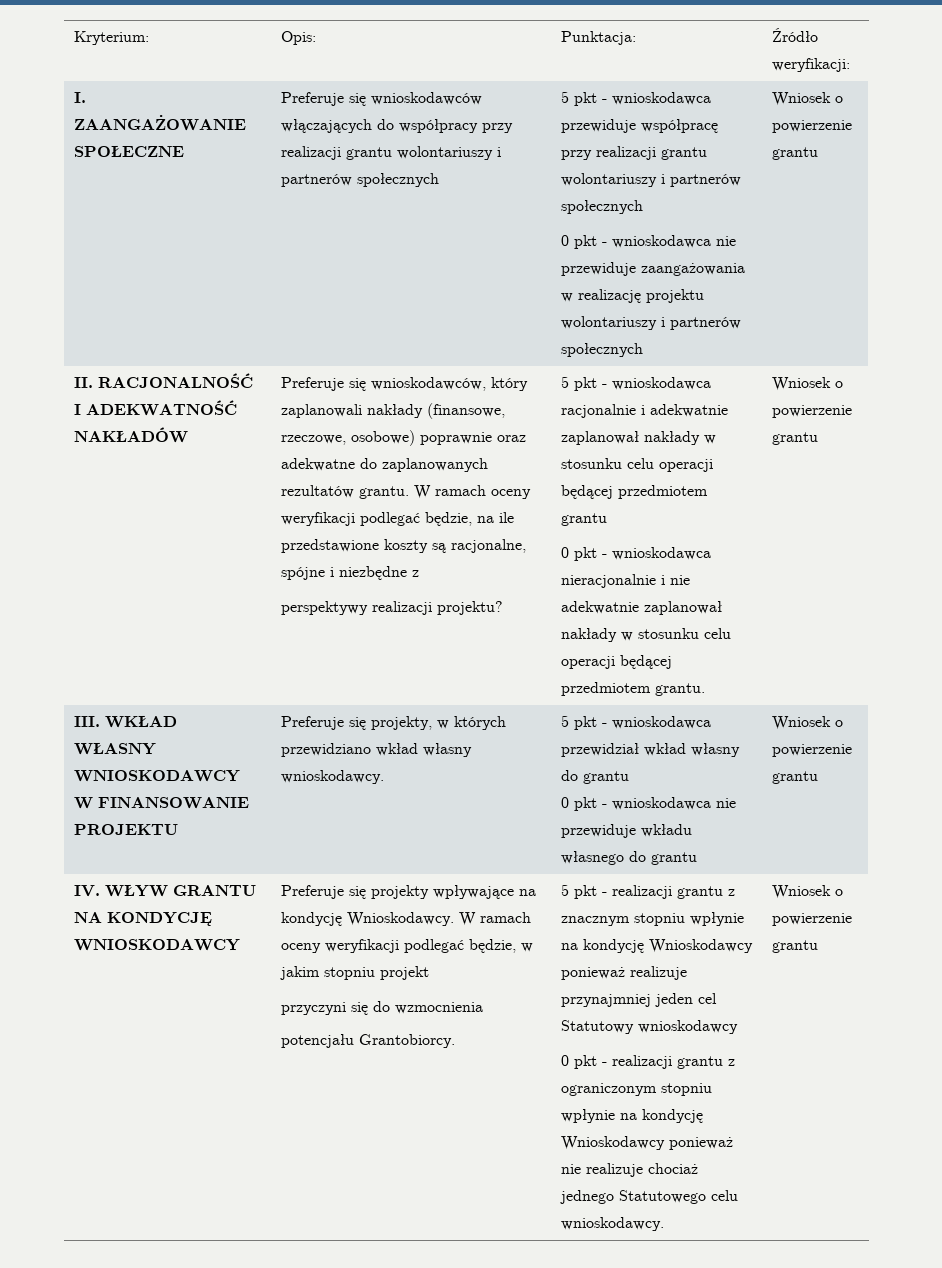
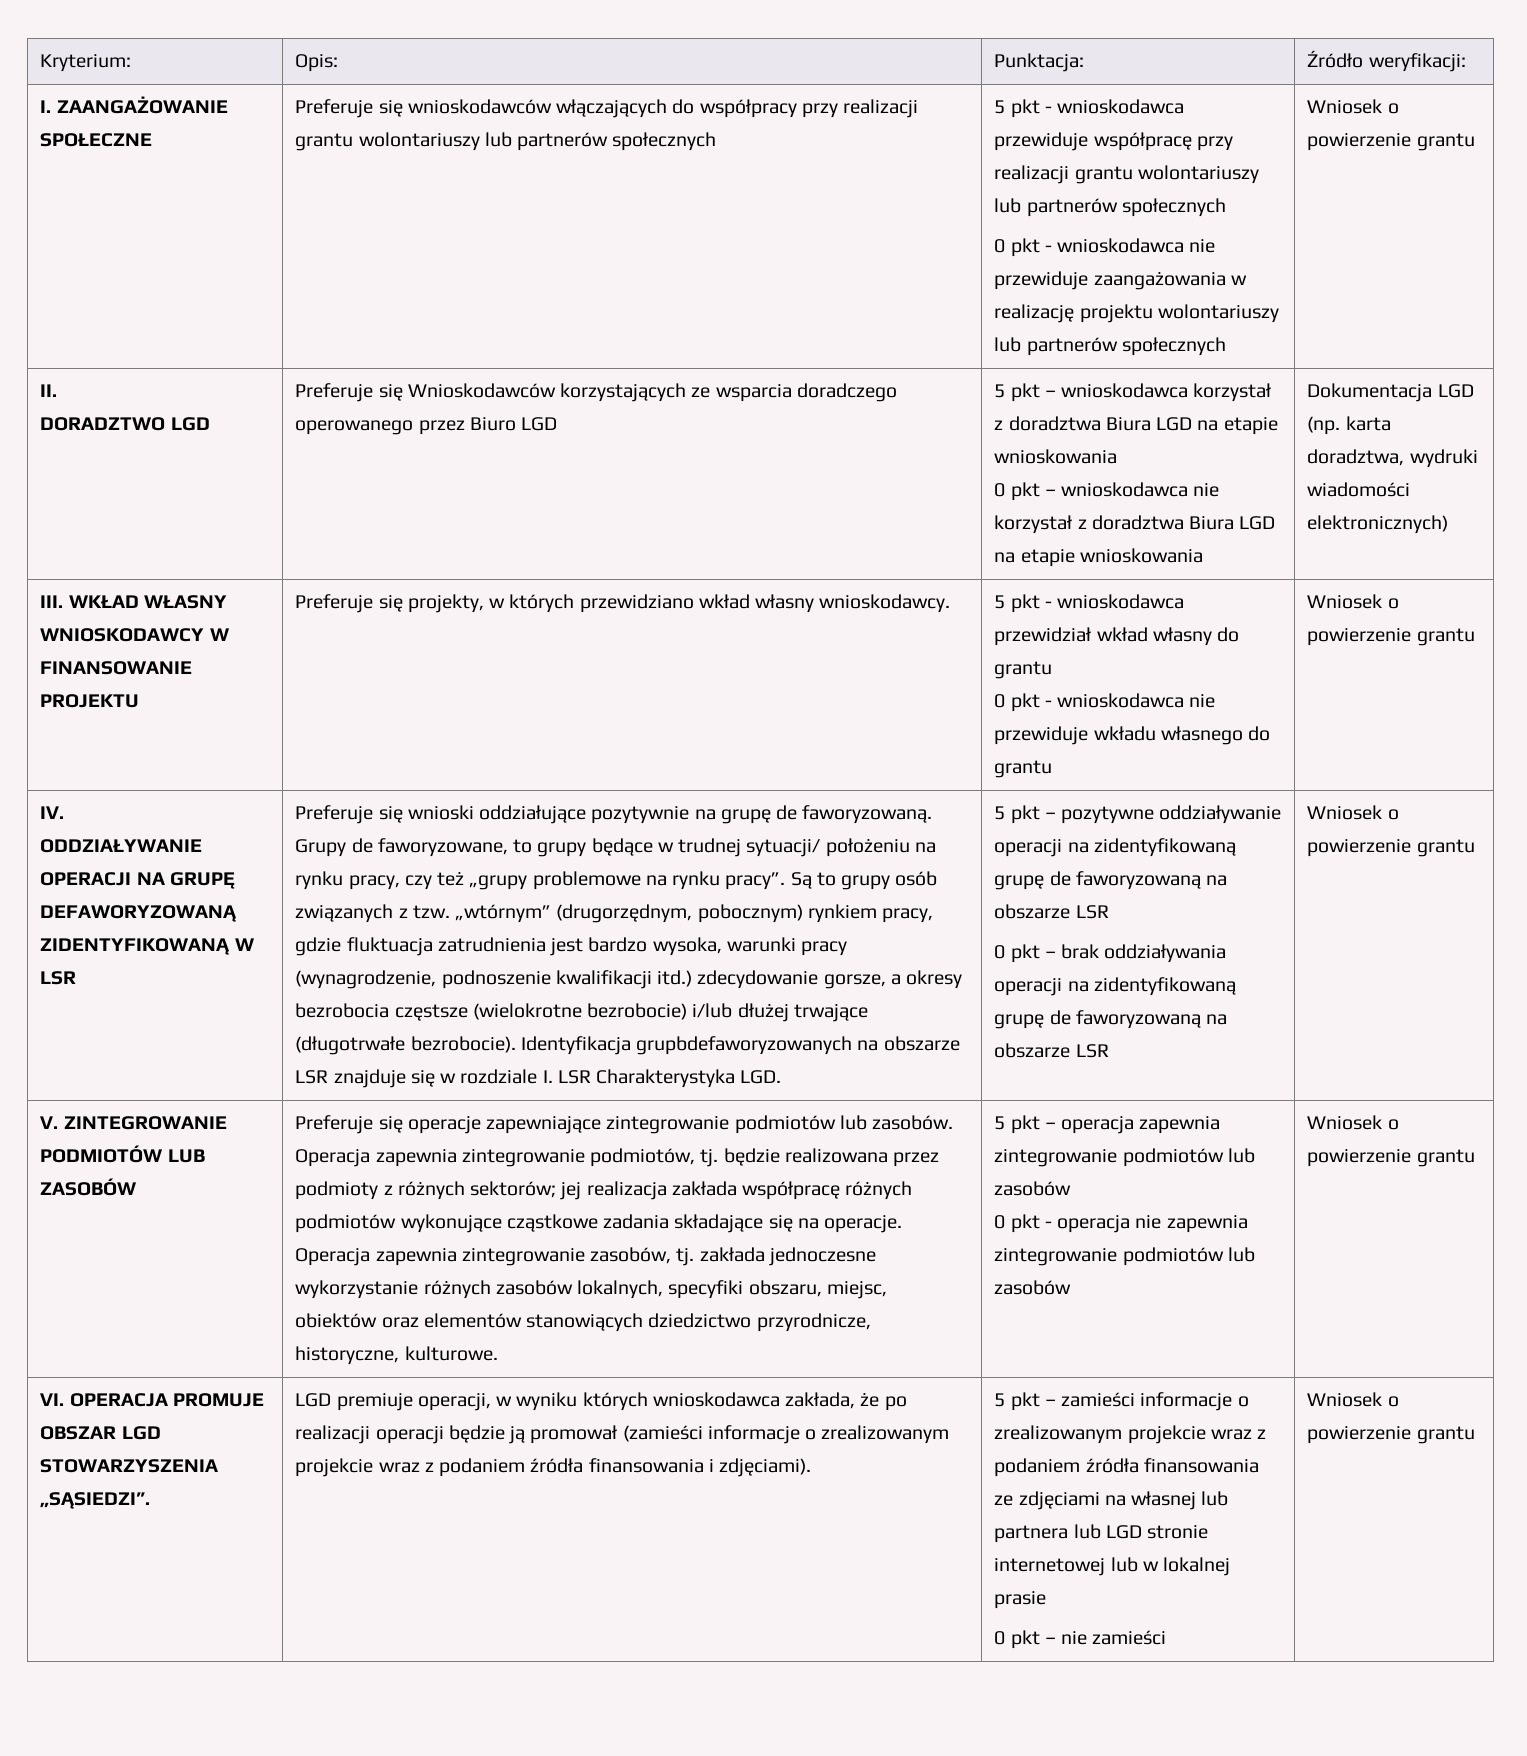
- Preferuje się wnioskodawców włączających do współpracy przy realizacji grantu wolontariuszy i partnerów społecznych
+ Preferuje się wnioskodawców włączających do współpracy przy realizacji grantu wolontariuszy lub partnerów społecznych
- 5 pkt - wnioskodawca przewiduje współpracę przy realizacji grantu wolontariuszy i partnerów społecznych
+ 5 pkt - wnioskodawca przewiduje współpracę przy realizacji grantu wolontariuszy lub partnerów społecznych
- 0 pkt - wnioskodawca nie przewiduje zaangażowania w realizację projektu wolontariuszy i partnerów społecznych
+ 0 pkt - wnioskodawca nie przewiduje zaangażowania w realizację projektu wolontariuszy lub partnerów społecznych
- II. RACJONALNOŚĆ I ADEKWATNOŚĆ NAKŁADÓW | Preferuje się wnioskodawców, który zaplanowali nakłady (finansowe, rzeczowe, osobowe) poprawnie oraz adekwatne do zaplanowanych rezultatów grantu. W ramach oceny weryfikacji podlegać będzie, na ile przedstawione koszty są racjonalne, spójne i niezbędne z
- perspektywy realizacji projektu? | 5 pkt - wnioskodawca racjonalnie i adekwatnie zaplanował nakłady w stosunku celu operacji będącej przedmiotem grantu
- 0 pkt - wnioskodawca nieracjonalnie i nie adekwatnie zaplanował nakłady w stosunku celu operacji będącej przedmiotem grantu. | Wniosek o powierzenie grantu
+ II.
+ DORADZTWO LGD | Preferuje się Wnioskodawców korzystających ze wsparcia doradczego operowanego przez Biuro LGD | 5 pkt – wnioskodawca korzystał z doradztwa Biura LGD na etapie wnioskowania
+ 0 pkt – wnioskodawca nie korzystał z doradztwa Biura LGD na etapie wnioskowania | Dokumentacja LGD (np. karta doradztwa, wydruki wiadomości elektronicznych)
- IV. WŁYW GRANTU NA KONDYCJĘ WNIOSKODAWCY | Preferuje się projekty wpływające na kondycję Wnioskodawcy. W ramach oceny weryfikacji podlegać będzie, w jakim stopniu projekt
- przyczyni się do wzmocnienia
- potencjału Grantobiorcy. | 5 pkt - realizacji grantu z znacznym stopniu wpłynie na kondycję Wnioskodawcy ponieważ realizuje przynajmniej jeden cel Statutowy wnioskodawcy
- 0 pkt - realizacji grantu z ograniczonym stopniu wpłynie na kondycję Wnioskodawcy ponieważ nie realizuje chociaż jednego Statutowego celu wnioskodawcy.
+ IV.
+ ODDZIAŁYWANIE OPERACJI NA GRUPĘ DEFAWORYZOWANĄ ZIDENTYFIKOWANĄ W LSR | Preferuje się wnioski oddziałujące pozytywnie na grupę de faworyzowaną. Grupy de faworyzowane, to grupy będące w trudnej sytuacji/ położeniu na rynku pracy, czy też „grupy problemowe na rynku pracy”. Są to grupy osób związanych z tzw. „wtórnym” (drugorzędnym, pobocznym) rynkiem pracy, gdzie fluktuacja zatrudnienia jest bardzo wysoka, warunki pracy (wynagrodzenie, podnoszenie kwalifikacji itd.) zdecydowanie gorsze, a okresy bezrobocia częstsze (wielokrotne bezrobocie) i/lub dłużej trwające (długotrwałe bezrobocie). Identyfikacja grupbdefaworyzowanych na obszarze LSR znajduje się w rozdziale I. LSR Charakterystyka LGD. | 5 pkt – pozytywne oddziaływanie operacji na zidentyfikowaną grupę de faworyzowaną na obszarze LSR
+ 0 pkt – brak oddziaływania operacji na zidentyfikowaną grupę de faworyzowaną na obszarze LSR | Wniosek o powierzenie grantu
+ V. ZINTEGROWANIE PODMIOTÓW LUB ZASOBÓW | Preferuje się operacje zapewniające zintegrowanie podmiotów lub zasobów. Operacja zapewnia zintegrowanie podmiotów, tj. będzie realizowana przez podmioty z różnych sektorów; jej realizacja zakłada współpracę różnych podmiotów wykonujące cząstkowe zadania składające się na operacje. Operacja zapewnia zintegrowanie zasobów, tj. zakłada jednoczesne wykorzystanie różnych zasobów lokalnych, specyfiki obszaru, miejsc, obiektów oraz elementów stanowiących dziedzictwo przyrodnicze, historyczne, kulturowe. | 5 pkt – operacja zapewnia zintegrowanie podmiotów lub zasobów
+ 0 pkt - operacja nie zapewnia zintegrowanie podmiotów lub zasobów | Wniosek o powierzenie grantu
+ VI. OPERACJA PROMUJE OBSZAR LGD STOWARZYSZENIA „SĄSIEDZI”. | LGD premiuje operacji, w wyniku których wnioskodawca zakłada, że po realizacji operacji będzie ją promował (zamieści informacje o zrealizowanym projekcie wraz z podaniem źródła finansowania i zdjęciami). | 5 pkt – zamieści informacje o zrealizowanym projekcie wraz z podaniem źródła finansowania ze zdjęciami na własnej lub partnera lub LGD stronie internetowej lub w lokalnej prasie
+ 0 pkt – nie zamieści

